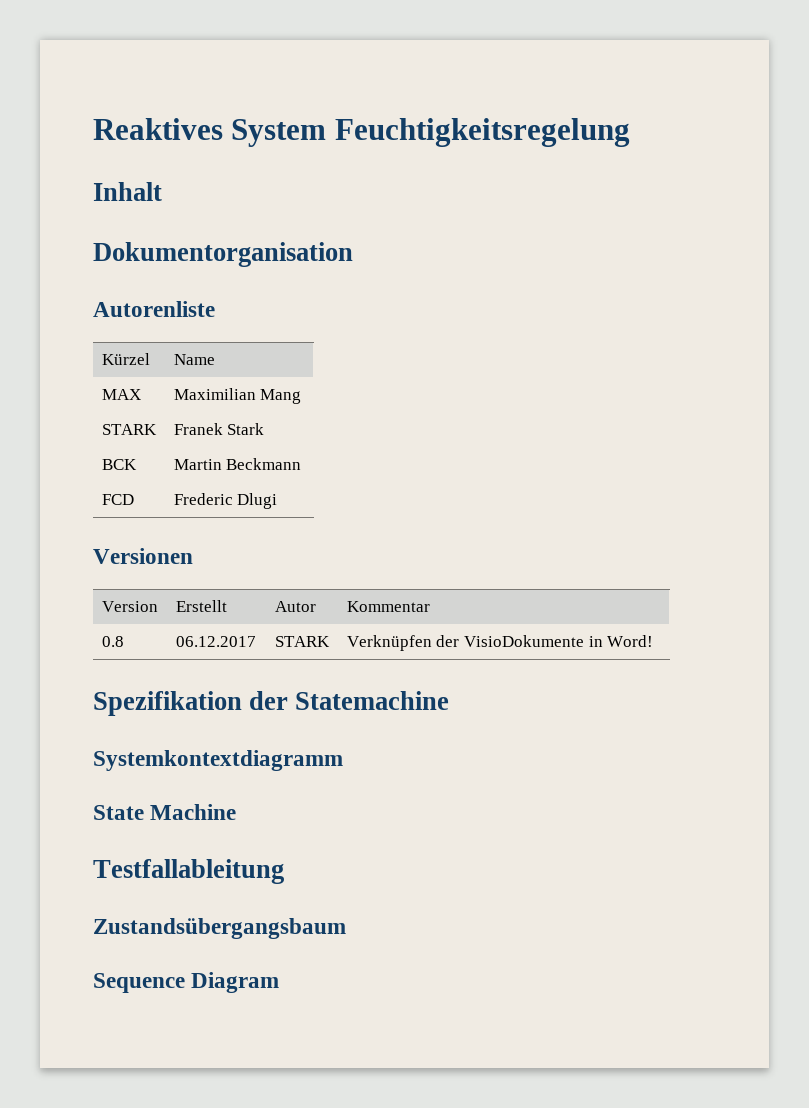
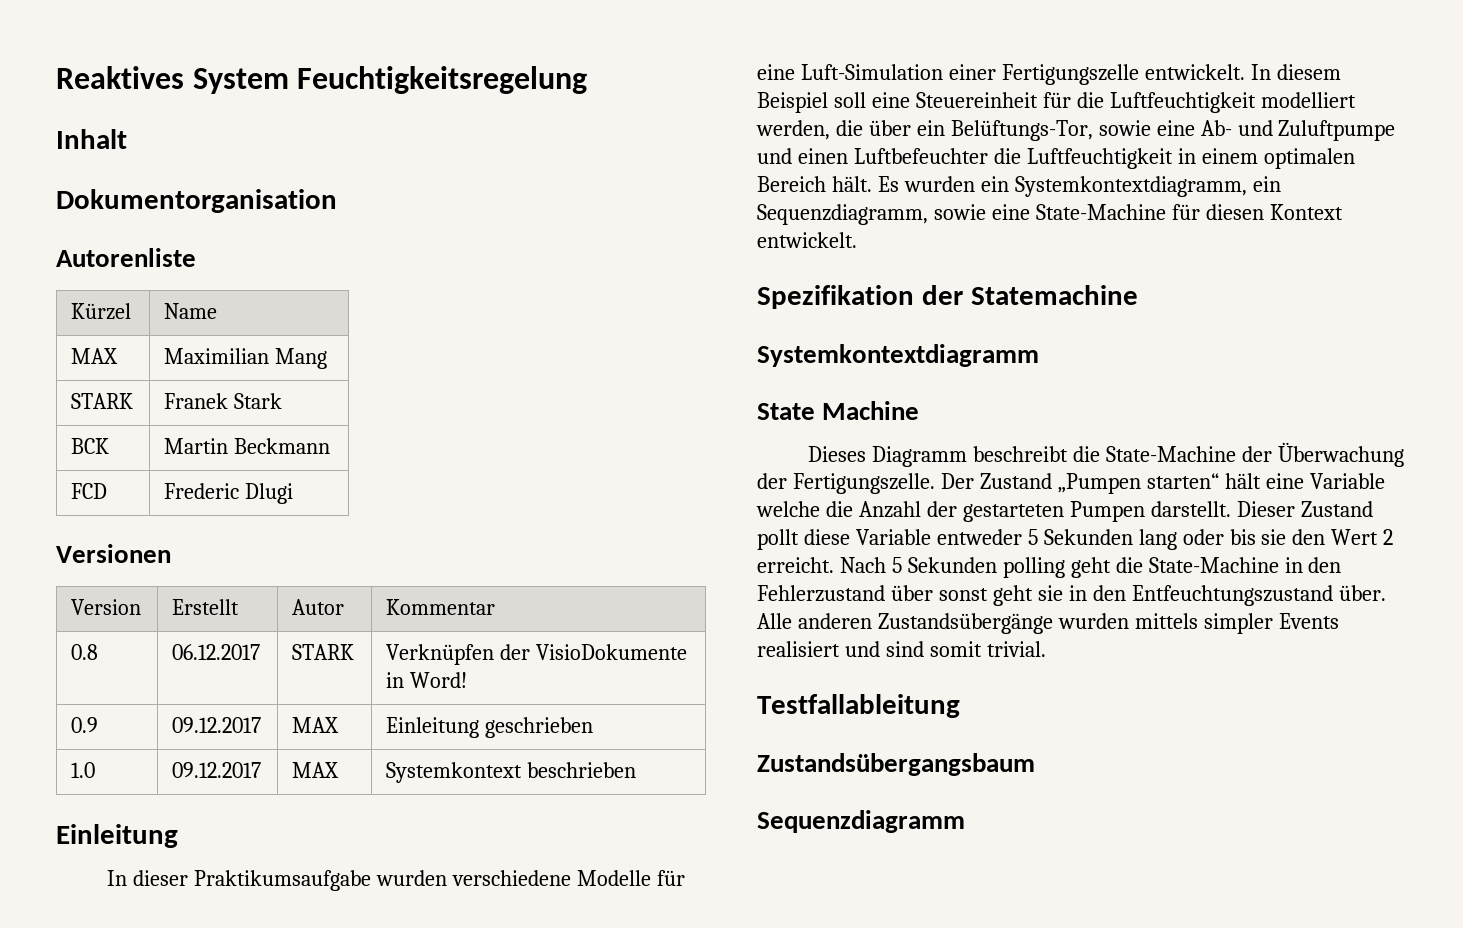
+ 0.9 | 09.12.2017 | MAX | Einleitung geschrieben
+ 1.0 | 09.12.2017 | MAX | Systemkontext beschrieben
+ Einleitung
+ In dieser Praktikumsaufgabe wurden verschiedene Modelle für eine Luft-Simulation einer Fertigungszelle entwickelt. In diesem Beispiel soll eine Steuereinheit für die Luftfeuchtigkeit modelliert werden, die über ein Belüftungs-Tor, sowie eine Ab- und Zuluftpumpe und einen Luftbefeuchter die Luftfeuchtigkeit in einem optimalen Bereich hält. Es wurden ein Systemkontextdiagramm, ein Sequenzdiagramm, sowie eine State-Machine für diesen Kontext entwickelt.
+ Dieses Diagramm beschreibt die State-Machine der Überwachung der Fertigungszelle. Der Zustand „Pumpen starten“ hält eine Variable welche die Anzahl der gestarteten Pumpen darstellt. Dieser Zustand pollt diese Variable entweder 5 Sekunden lang oder bis sie den Wert 2 erreicht. Nach 5 Sekunden polling geht die State-Machine in den Fehlerzustand über sonst geht sie in den Entfeuchtungszustand über. Alle anderen Zustandsübergänge wurden mittels simpler Events realisiert und sind somit trivial.
- Sequence Diagram
+ Sequenzdiagramm

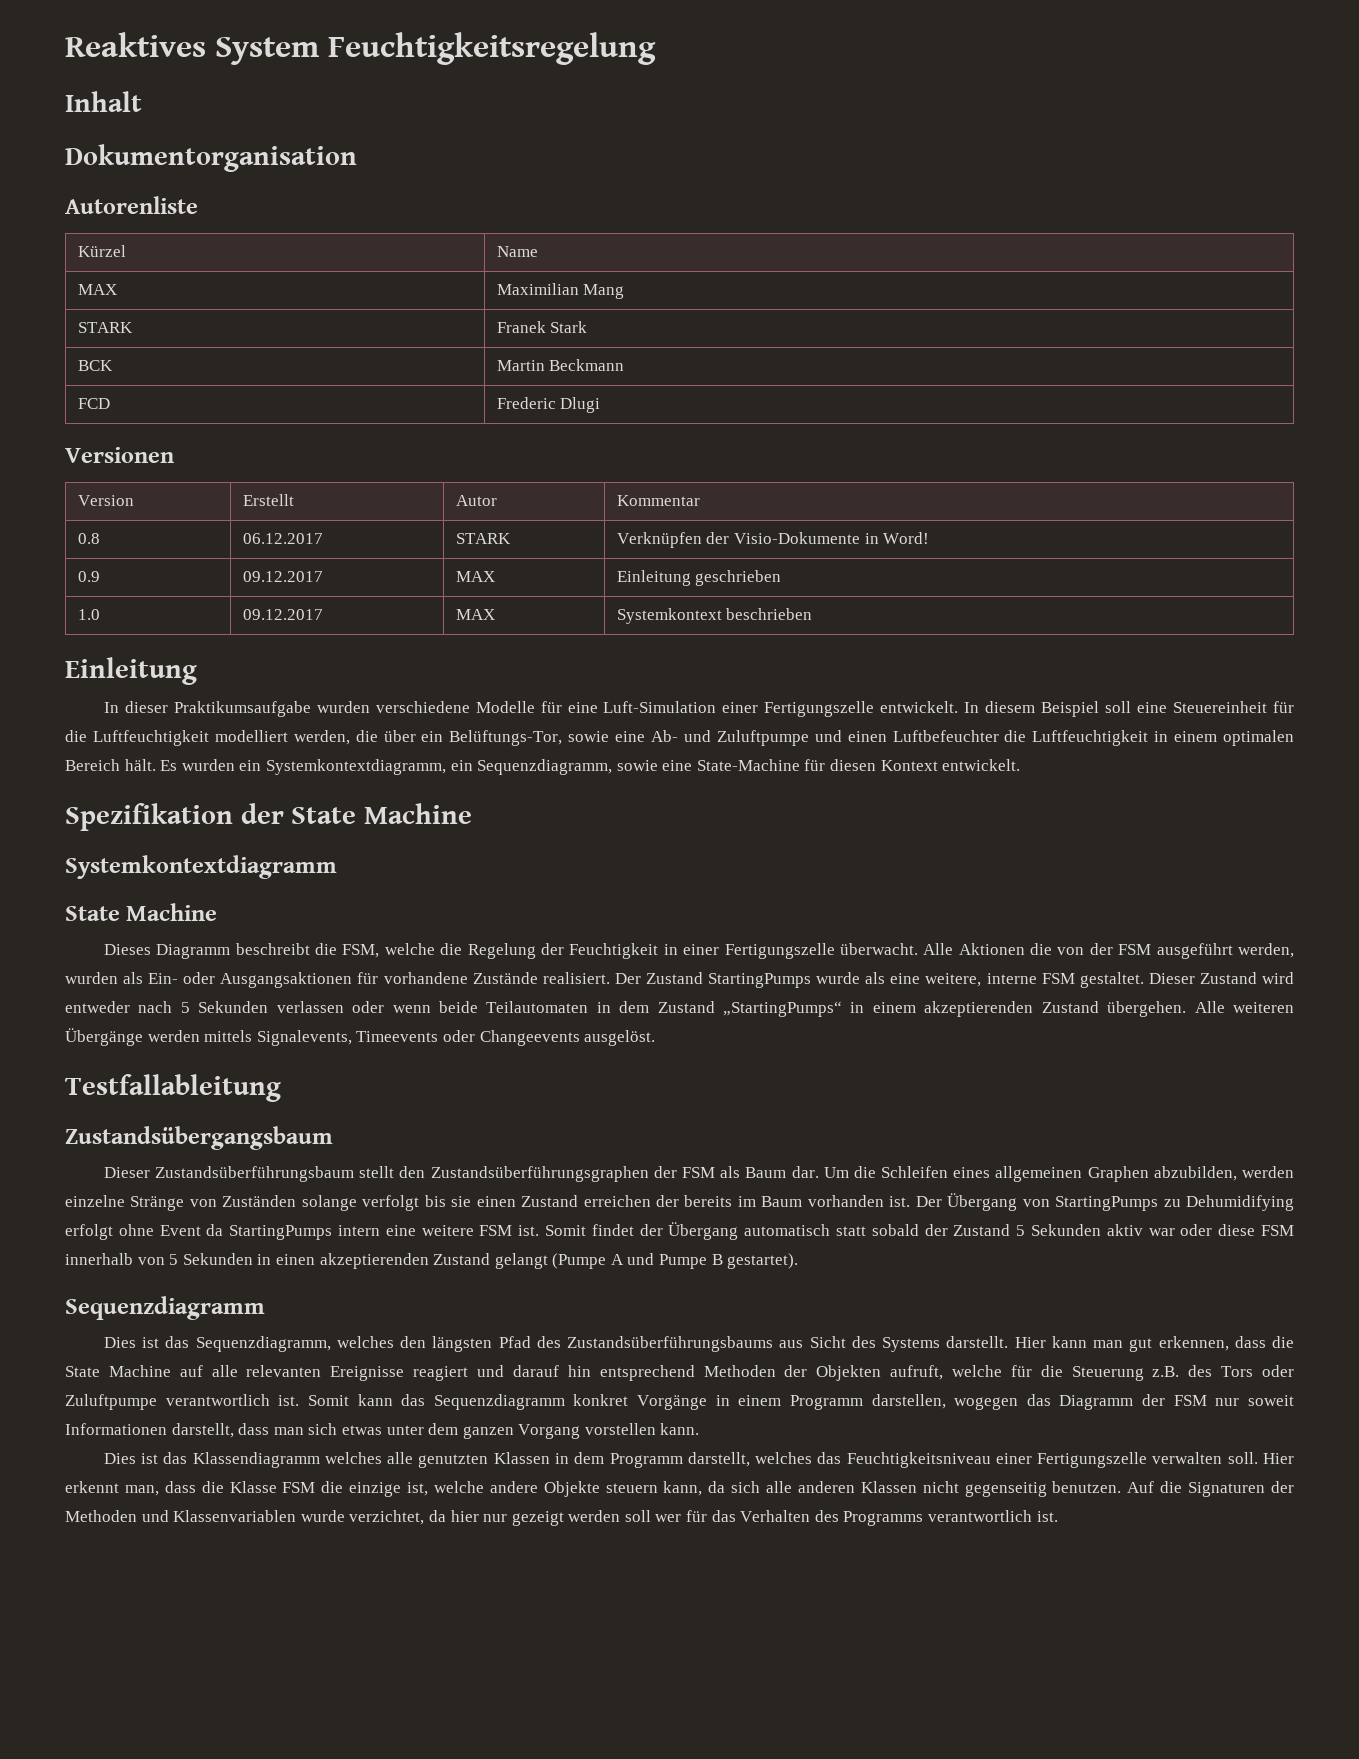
- 0.8 | 06.12.2017 | STARK | Verknüpfen der VisioDokumente in Word!
+ 0.8 | 06.12.2017 | STARK | Verknüpfen der Visio-Dokumente in Word!
- Spezifikation der Statemachine
+ Spezifikation der State Machine
- Dieses Diagramm beschreibt die State-Machine der Überwachung der Fertigungszelle. Der Zustand „Pumpen starten“ hält eine Variable welche die Anzahl der gestarteten Pumpen darstellt. Dieser Zustand pollt diese Variable entweder 5 Sekunden lang oder bis sie den Wert 2 erreicht. Nach 5 Sekunden polling geht die State-Machine in den Fehlerzustand über sonst geht sie in den Entfeuchtungszustand über. Alle anderen Zustandsübergänge wurden mittels simpler Events realisiert und sind somit trivial.
+ Dieses Diagramm beschreibt die FSM, welche die Regelung der Feuchtigkeit in einer Fertigungszelle überwacht. Alle Aktionen die von der FSM ausgeführt werden, wurden als Ein- oder Ausgangsaktionen für vorhandene Zustände realisiert. Der Zustand StartingPumps wurde als eine weitere, interne FSM gestaltet. Dieser Zustand wird entweder nach 5 Sekunden verlassen oder wenn beide Teilautomaten in dem Zustand „StartingPumps“ in einem akzeptierenden Zustand übergehen. Alle weiteren Übergänge werden mittels Signalevents, Timeevents oder Changeevents ausgelöst.
  Testfallableitung
  Zustandsübergangsbaum
+ Dieser Zustandsüberführungsbaum stellt den Zustandsüberführungsgraphen der FSM als Baum dar. Um die Schleifen eines allgemeinen Graphen abzubilden, werden einzelne Stränge von Zuständen solange verfolgt bis sie einen Zustand erreichen der bereits im Baum vorhanden ist. Der Übergang von StartingPumps zu Dehumidifying erfolgt ohne Event da StartingPumps intern eine weitere FSM ist. Somit findet der Übergang automatisch statt sobald der Zustand 5 Sekunden aktiv war oder diese FSM innerhalb von 5 Sekunden in einen akzeptierenden Zustand gelangt (Pumpe A und Pumpe B gestartet).
  Sequenzdiagramm
+ Dies ist das Sequenzdiagramm, welches den längsten Pfad des Zustandsüberführungsbaums aus Sicht des Systems darstellt. Hier kann man gut erkennen, dass die State Machine auf alle relevanten Ereignisse reagiert und darauf hin entsprechend Methoden der Objekten aufruft, welche für die Steuerung z.B. des Tors oder Zuluftpumpe verantwortlich ist. Somit kann das Sequenzdiagramm konkret Vorgänge in einem Programm darstellen, wogegen das Diagramm der FSM nur soweit Informationen darstellt, dass man sich etwas unter dem ganzen Vorgang vorstellen kann.
+ Dies ist das Klassendiagramm welches alle genutzten Klassen in dem Programm darstellt, welches das Feuchtigkeitsniveau einer Fertigungszelle verwalten soll. Hier erkennt man, dass die Klasse FSM die einzige ist, welche andere Objekte steuern kann, da sich alle anderen Klassen nicht gegenseitig benutzen. Auf die Signaturen der Methoden und Klassenvariablen wurde verzichtet, da hier nur gezeigt werden soll wer für das Verhalten des Programms verantwortlich ist.

